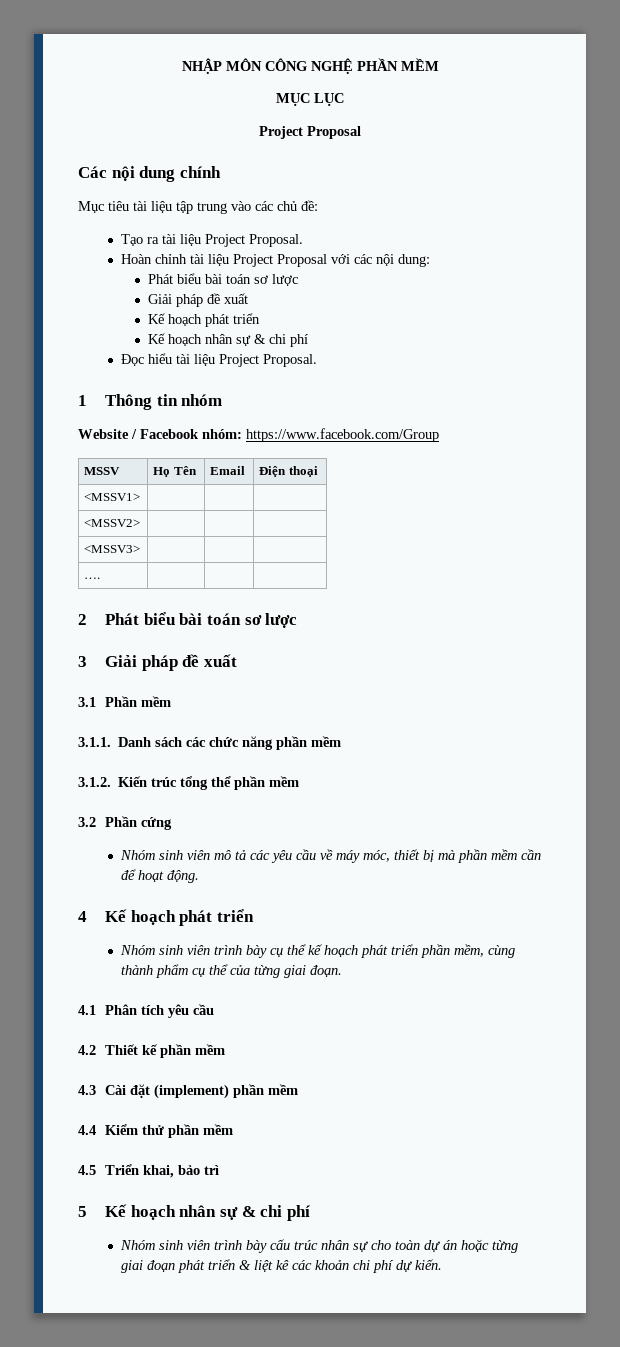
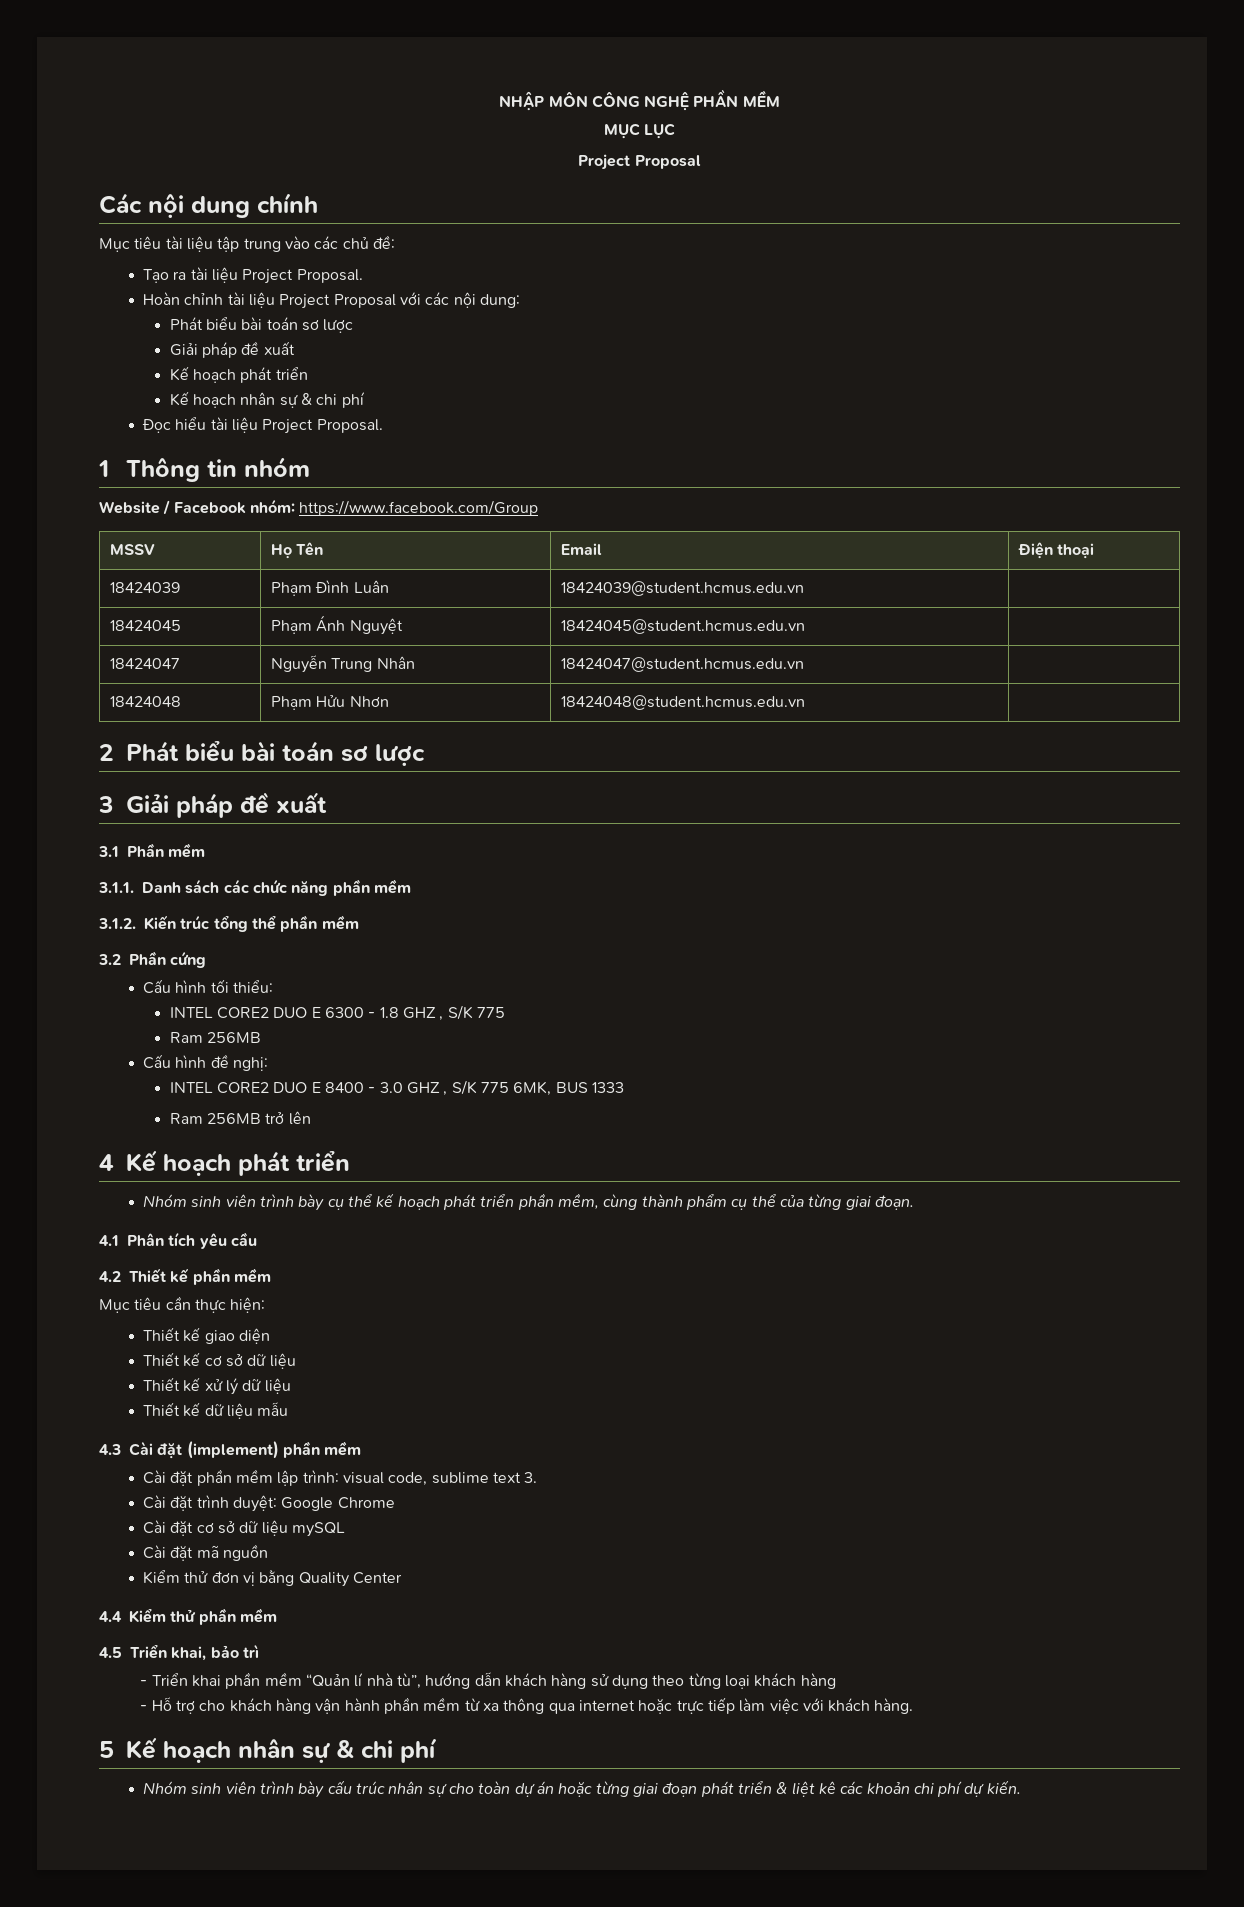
- <MSSV1> | | |
- <MSSV2> | | |
- <MSSV3> | | |
- …. | | |
+ 18424039 | Phạm Đình Luân | 18424039@student.hcmus.edu.vn |
+ 18424045 | Phạm Ánh Nguyệt | 18424045@student.hcmus.edu.vn |
+ 18424047 | Nguyễn Trung Nhân | 18424047@student.hcmus.edu.vn |
+ 18424048 | Phạm Hửu Nhơn | 18424048@student.hcmus.edu.vn |
- Nhóm sinh viên mô tả các yêu cầu về máy móc, thiết bị mà phần mềm cần để hoạt động.
+ Cấu hình tối thiểu:
+ INTEL CORE2 DUO E 6300 - 1.8 GHZ , S/K 775
+ Ram 256MB
+ Cấu hình đề nghị:
+ INTEL CORE2 DUO E 8400 - 3.0 GHZ , S/K 775 6MK, BUS 1333
+ Ram 256MB trở lên
+ Mục tiêu cần thực hiện:
+ Thiết kế giao diện
+ Thiết kế cơ sở dữ liệu
+ Thiết kế xử lý dữ liệu
+ Thiết kế dữ liệu mẫu
+ Cài đặt phần mềm lập trình: visual code, sublime text 3.
+ Cài đặt trình duyệt: Google Chrome
+ Cài đặt cơ sở dữ liệu mySQL
+ Cài đặt mã nguồn
+ Kiểm thử đơn vị bằng Quality Center
+ - Triển khai phần mềm “Quản lí nhà tù”, hướng dẫn khách hàng sử dụng theo từng loại khách hàng
+ - Hỗ trợ cho khách hàng vận hành phần mềm từ xa thông qua internet hoặc trực tiếp làm việc với khách hàng.

